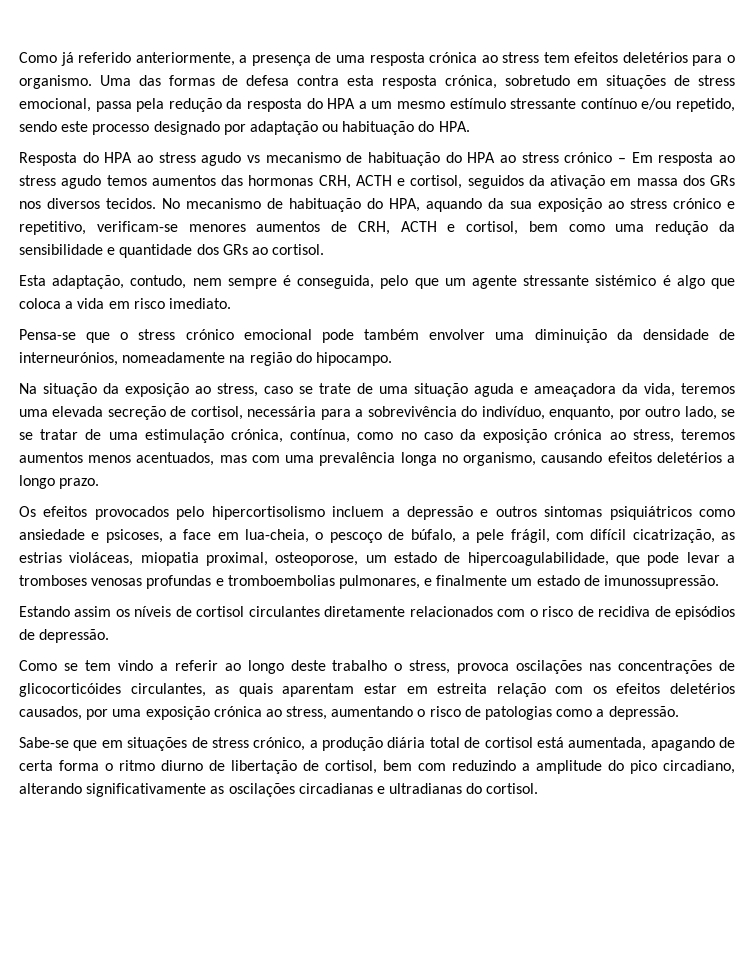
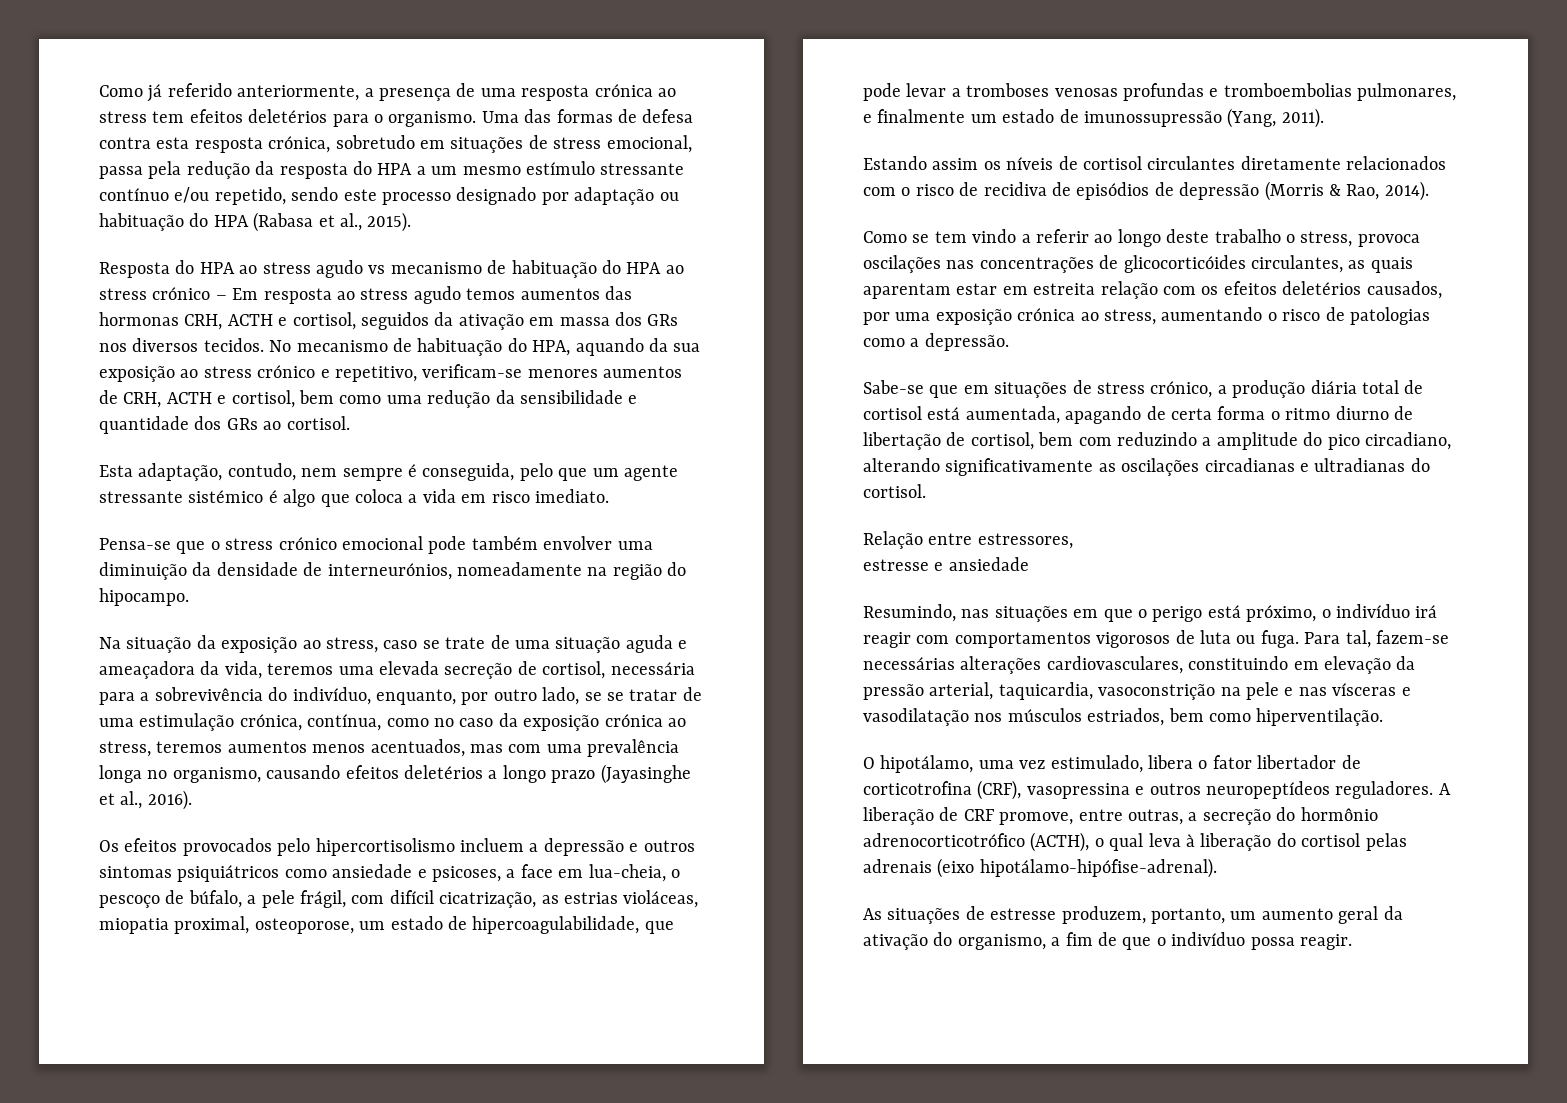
- Uma das formas de defesa contra esta resposta crónica, sobretudo em situações de stress emocional, passa pela redução da resposta do HPA a um mesmo estímulo stressante contínuo e/ou repetido, sendo este processo designado por adaptação ou habituação do HPA.
+ Uma das formas de defesa contra esta resposta crónica, sobretudo em situações de stress emocional, passa pela redução da resposta do HPA a um mesmo estímulo stressante contínuo e/ou repetido, sendo este processo designado por adaptação ou habituação do HPA (Rabasa et al., 2015).
- Na situação da exposição ao stress, caso se trate de uma situação aguda e ameaçadora da vida, teremos uma elevada secreção de cortisol, necessária para a sobrevivência do indivíduo, enquanto, por outro lado, se se tratar de uma estimulação crónica, contínua, como no caso da exposição crónica ao stress, teremos aumentos menos acentuados, mas com uma prevalência longa no organismo, causando efeitos deletérios a longo prazo.
+ Na situação da exposição ao stress, caso se trate de uma situação aguda e ameaçadora da vida, teremos uma elevada secreção de cortisol, necessária para a sobrevivência do indivíduo, enquanto, por outro lado, se se tratar de uma estimulação crónica, contínua, como no caso da exposição crónica ao stress, teremos aumentos menos acentuados, mas com uma prevalência longa no organismo, causando efeitos deletérios a longo prazo (Jayasinghe et al., 2016).
- Os efeitos provocados pelo hipercortisolismo incluem a depressão e outros sintomas psiquiátricos como ansiedade e psicoses, a face em lua-cheia, o pescoço de búfalo, a pele frágil, com difícil cicatrização, as estrias violáceas, miopatia proximal, osteoporose, um estado de hipercoagulabilidade, que pode levar a tromboses venosas profundas e tromboembolias pulmonares, e finalmente um estado de imunossupressão.
+ Os efeitos provocados pelo hipercortisolismo incluem a depressão e outros sintomas psiquiátricos como ansiedade e psicoses, a face em lua-cheia, o pescoço de búfalo, a pele frágil, com difícil cicatrização, as estrias violáceas, miopatia proximal, osteoporose, um estado de hipercoagulabilidade, que pode levar a tromboses venosas profundas e tromboembolias pulmonares, e finalmente um estado de imunossupressão (Yang, 2011).
- Estando assim os níveis de cortisol circulantes diretamente relacionados com o risco de recidiva de episódios de depressão.
+ Estando assim os níveis de cortisol circulantes diretamente relacionados com o risco de recidiva de episódios de depressão (Morris & Rao, 2014).
+ Relação entre estressores,
+ estresse e ansiedade
+ Resumindo, nas situações em que o perigo está próximo, o indivíduo irá reagir com comportamentos vigorosos de luta ou fuga. Para tal, fazem-se necessárias alterações cardiovasculares, constituindo em elevação da pressão arterial, taquicardia, vasoconstrição na pele e nas vísceras e vasodilatação nos músculos estriados, bem como hiperventilação.
+ O hipotálamo, uma vez estimulado, libera o fator libertador de corticotrofina (CRF), vasopressina e outros neuropeptídeos reguladores. A liberação de CRF promove, entre outras, a secreção do hormônio adrenocorticotrófico (ACTH), o qual leva à liberação do cortisol pelas adrenais (eixo hipotálamo-hipófise-adrenal).
+ As situações de estresse produzem, portanto, um aumento geral da ativação do organismo, a fim de que o indivíduo possa reagir.

